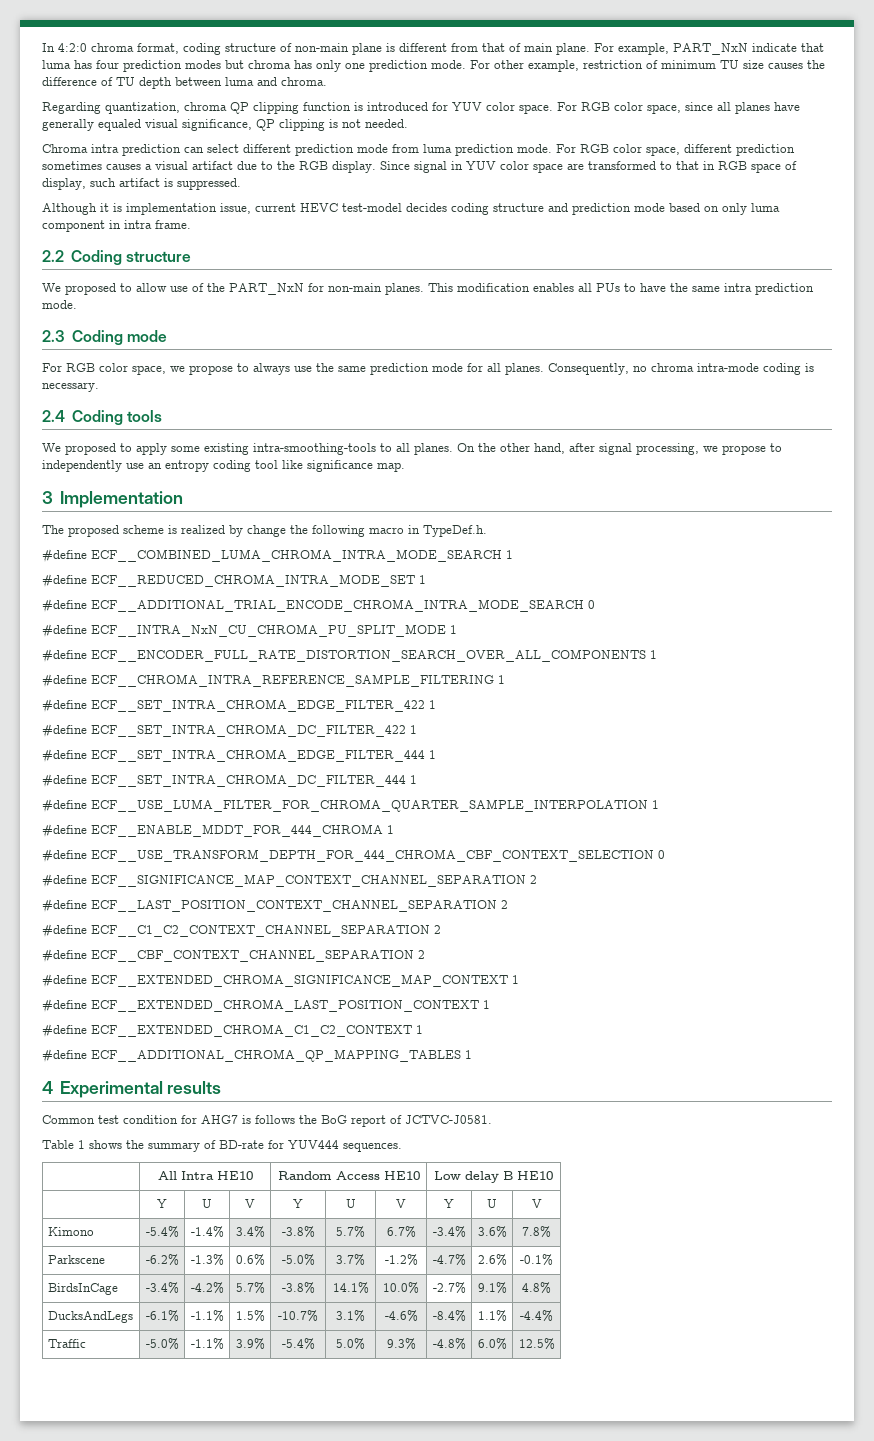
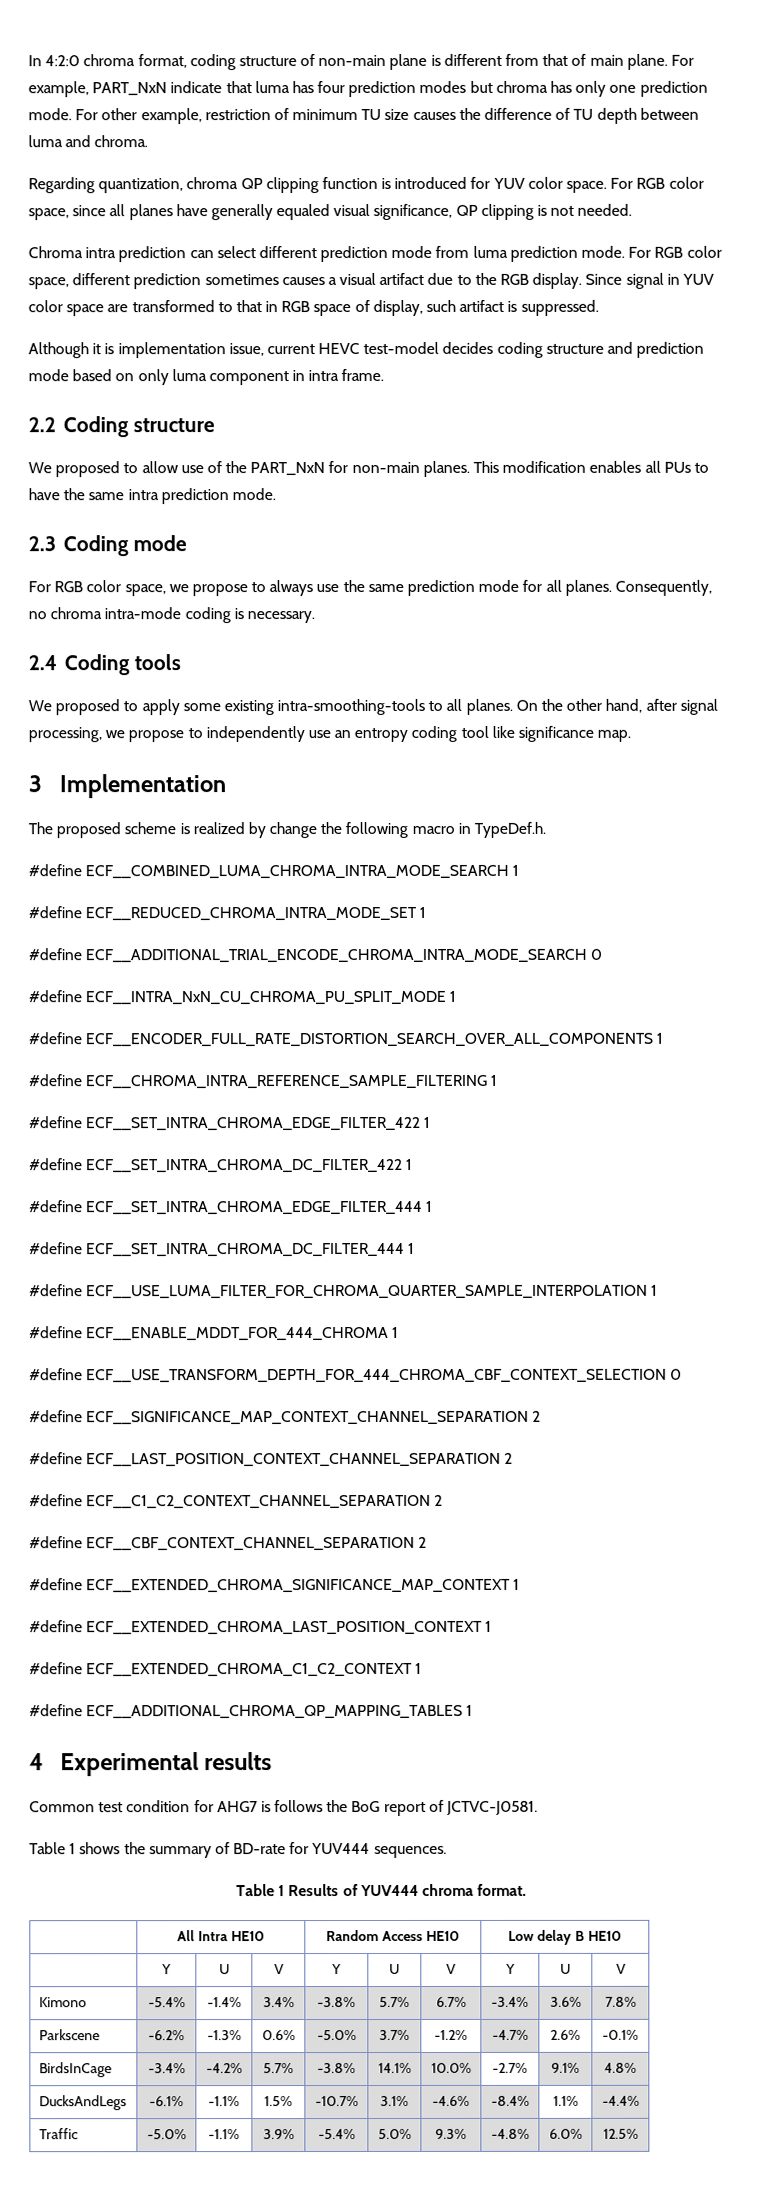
+ Table 1 Results of YUV444 chroma format.

